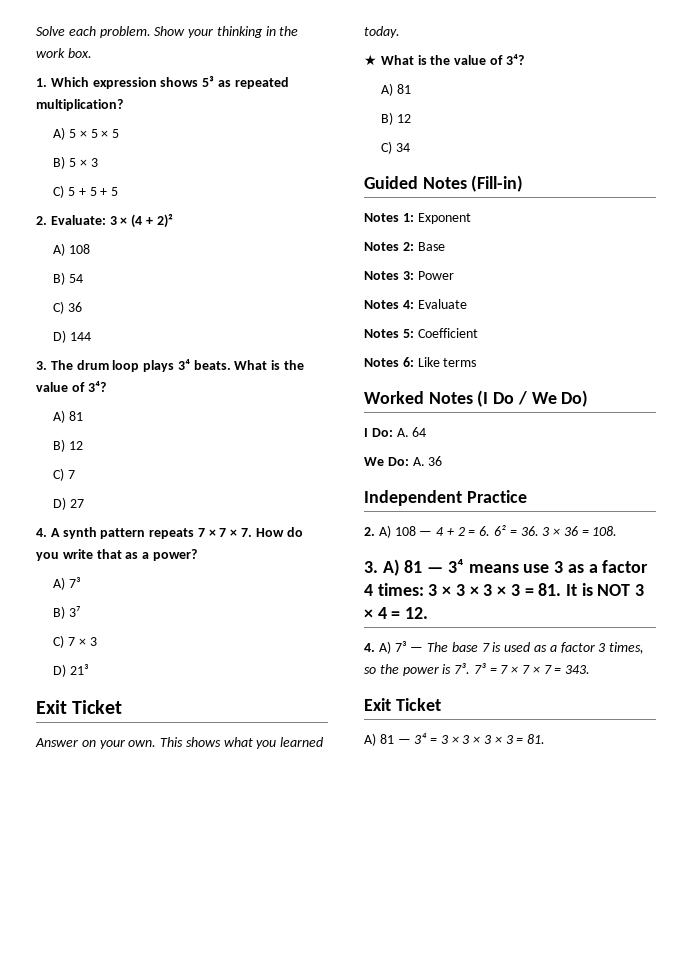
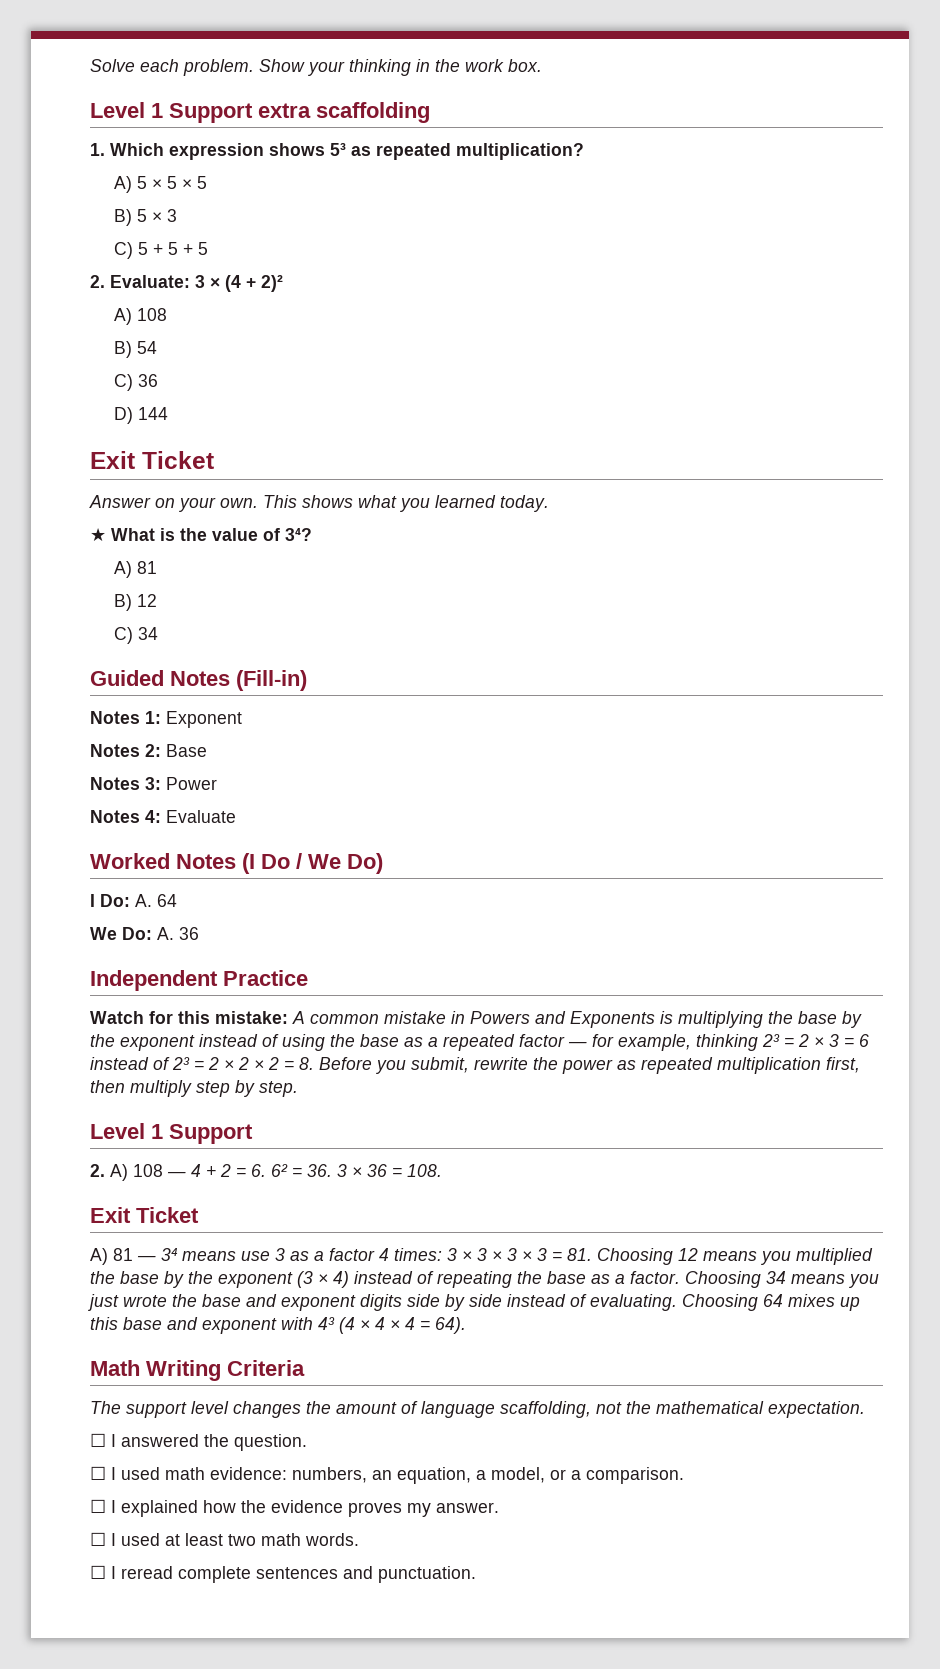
+ Level 1 Support extra scaffolding
- 3. The drum loop plays 3⁴ beats. What is the value of 3⁴?
- A) 81
- B) 12
- C) 7
- D) 27
- 4. A synth pattern repeats 7 × 7 × 7. How do you write that as a power?
- A) 7³
- B) 3⁷
- C) 7 × 3
- D) 21³
- Notes 5: Coefficient
- Notes 6: Like terms
+ Watch for this mistake: A common mistake in Powers and Exponents is multiplying the base by the exponent instead of using the base as a repeated factor — for example, thinking 2³ = 2 × 3 = 6 instead of 2³ = 2 × 2 × 2 = 8. Before you submit, rewrite the power as repeated multiplication first, then multiply step by step.
+ Level 1 Support
  2. A) 108 — 4 + 2 = 6. 6² = 36. 3 × 36 = 108.
- 3. A) 81 — 3⁴ means use 3 as a factor 4 times: 3 × 3 × 3 × 3 = 81. It is NOT 3 × 4 = 12.
- 4. A) 7³ — The base 7 is used as a factor 3 times, so the power is 7³. 7³ = 7 × 7 × 7 = 343.
  Exit Ticket
- A) 81 — 3⁴ = 3 × 3 × 3 × 3 = 81.
+ A) 81 — 3⁴ means use 3 as a factor 4 times: 3 × 3 × 3 × 3 = 81. Choosing 12 means you multiplied the base by the exponent (3 × 4) instead of repeating the base as a factor. Choosing 34 means you just wrote the base and exponent digits side by side instead of evaluating. Choosing 64 mixes up this base and exponent with 4³ (4 × 4 × 4 = 64).
+ Math Writing Criteria
+ The support level changes the amount of language scaffolding, not the mathematical expectation.
+ ☐ I answered the question.
+ ☐ I used math evidence: numbers, an equation, a model, or a comparison.
+ ☐ I explained how the evidence proves my answer.
+ ☐ I used at least two math words.
+ ☐ I reread complete sentences and punctuation.

